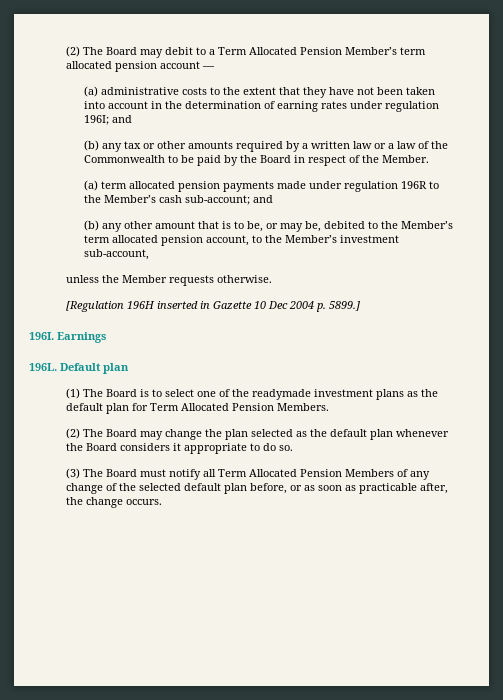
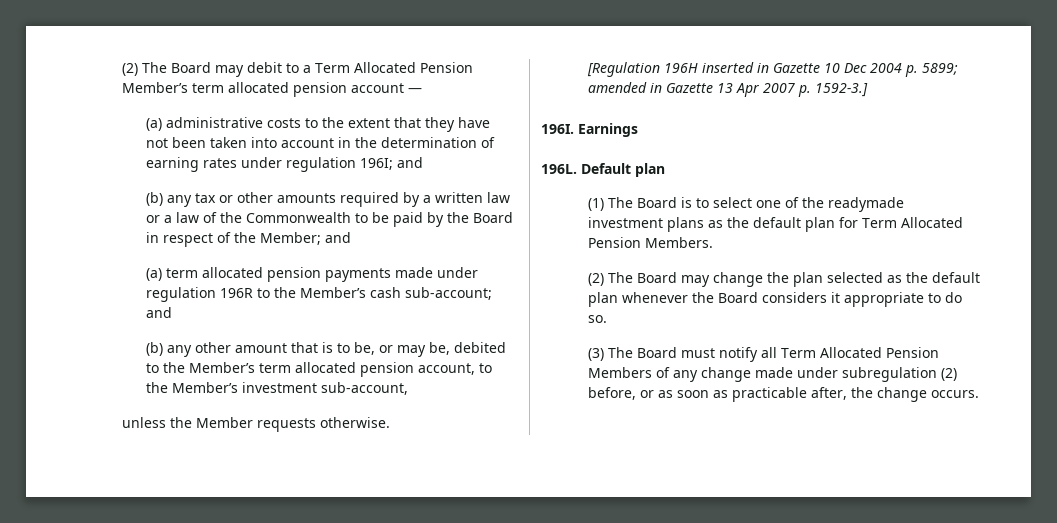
- (b) any tax or other amounts required by a written law or a law of the Commonwealth to be paid by the Board in respect of the Member.
+ (b) any tax or other amounts required by a written law or a law of the Commonwealth to be paid by the Board in respect of the Member; and
- [Regulation 196H inserted in Gazette 10 Dec 2004 p. 5899.]
+ [Regulation 196H inserted in Gazette 10 Dec 2004 p. 5899; amended in Gazette 13 Apr 2007 p. 1592-3.]
- (3) The Board must notify all Term Allocated Pension Members of any change of the selected default plan before, or as soon as practicable after, the change occurs.
+ (3) The Board must notify all Term Allocated Pension Members of any change made under subregulation (2) before, or as soon as practicable after, the change occurs.

